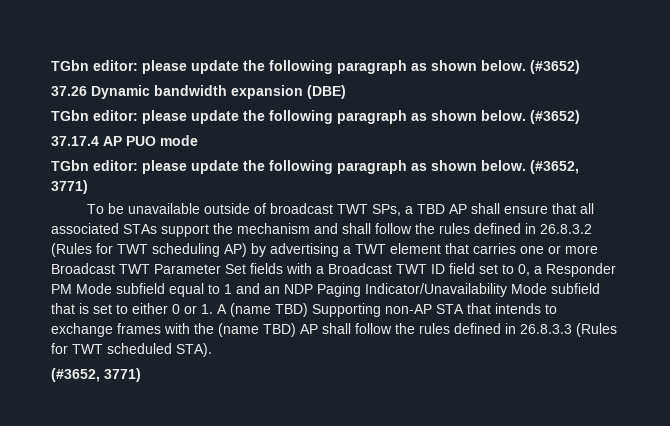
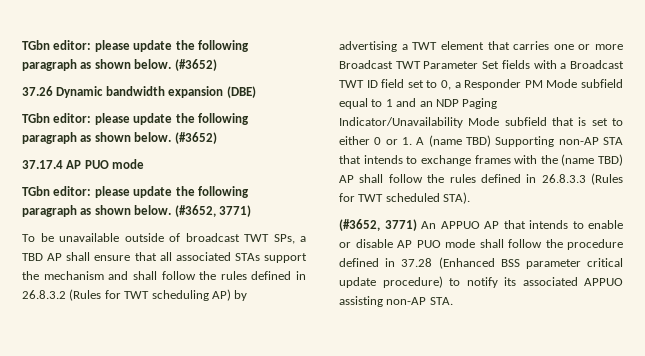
  To be unavailable outside of broadcast TWT SPs, a TBD AP shall ensure that all associated STAs support the mechanism and shall follow the rules defined in 26.8.3.2 (Rules for TWT scheduling AP) by advertising a TWT element that carries one or more Broadcast TWT Parameter Set fields with a Broadcast TWT ID field set to 0, a Responder PM Mode subfield equal to 1 and an NDP Paging Indicator/Unavailability Mode subfield that is set to either 0 or 1. A (name TBD) Supporting non-AP STA that intends to exchange frames with the (name TBD) AP shall follow the rules defined in 26.8.3.3 (Rules for TWT scheduled STA).
- (#3652, 3771)
+ (#3652, 3771) An APPUO AP that intends to enable or disable AP PUO mode shall follow the procedure defined in 37.28 (Enhanced BSS parameter critical update procedure) to notify its associated APPUO assisting non-AP STA.

